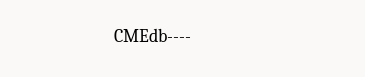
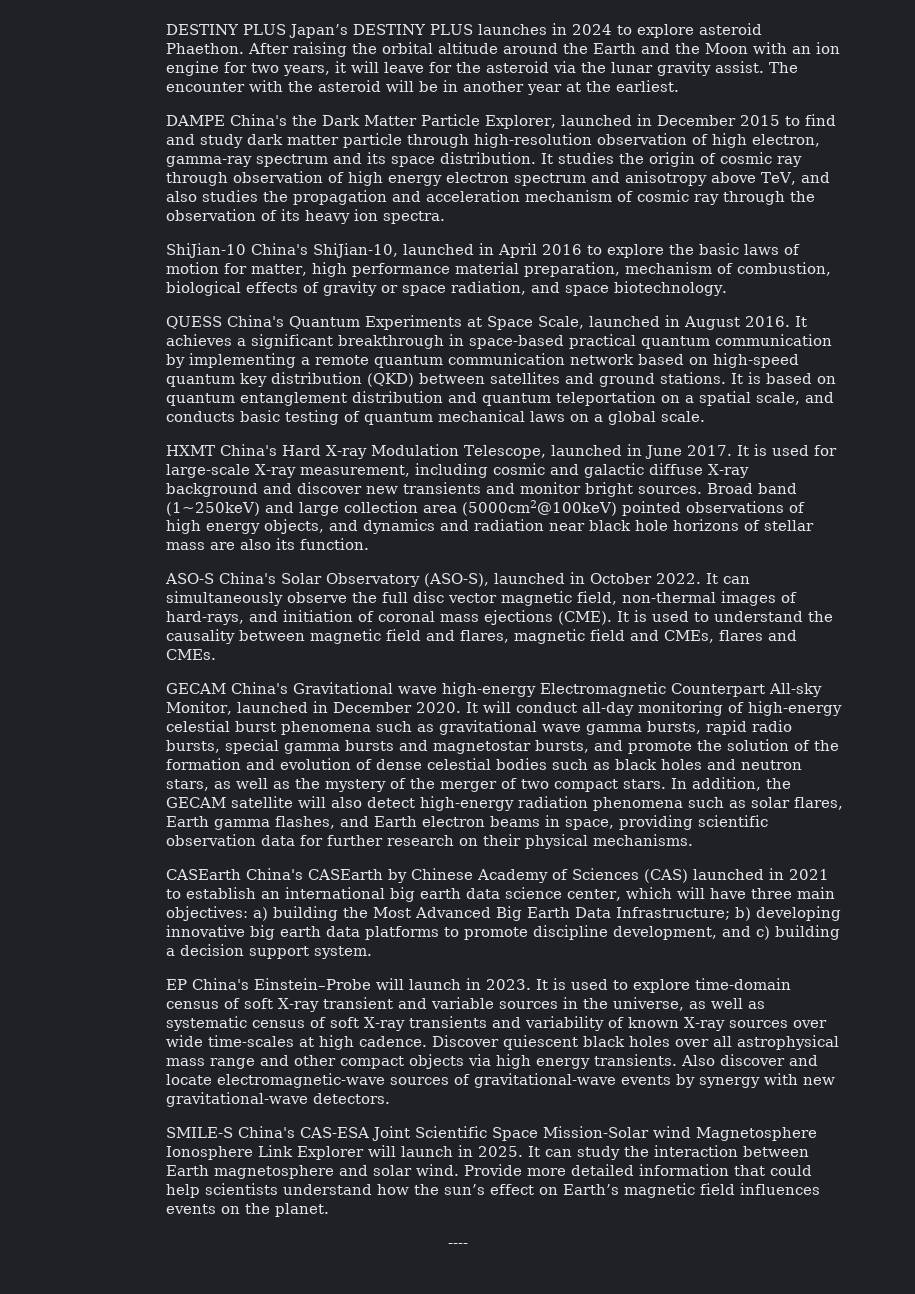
- CMEdb----
+ DESTINY PLUS Japan’s DESTINY PLUS launches in 2024 to explore asteroid Phaethon. After raising the orbital altitude around the Earth and the Moon with an ion engine for two years, it will leave for the asteroid via the lunar gravity assist. The encounter with the asteroid will be in another year at the earliest.
+ DAMPE China's the Dark Matter Particle Explorer, launched in December 2015 to find and study dark matter particle through high-resolution observation of high electron, gamma-ray spectrum and its space distribution. It studies the origin of cosmic ray through observation of high energy electron spectrum and anisotropy above TeV, and also studies the propagation and acceleration mechanism of cosmic ray through the observation of its heavy ion spectra.
+ ShiJian-10 China's ShiJian-10, launched in April 2016 to explore the basic laws of motion for matter, high performance material preparation, mechanism of combustion, biological effects of gravity or space radiation, and space biotechnology.
+ QUESS China's Quantum Experiments at Space Scale, launched in August 2016. It achieves a significant breakthrough in space-based practical quantum communication by implementing a remote quantum communication network based on high-speed quantum key distribution (QKD) between satellites and ground stations. It is based on quantum entanglement distribution and quantum teleportation on a spatial scale, and conducts basic testing of quantum mechanical laws on a global scale.
+ HXMT China's Hard X-ray Modulation Telescope, launched in June 2017. It is used for large-scale X-ray measurement, including cosmic and galactic diffuse X-ray background and discover new transients and monitor bright sources. Broad band (1~250keV) and large collection area (5000cm2@100keV) pointed observations of high energy objects, and dynamics and radiation near black hole horizons of stellar mass are also its function.
+ ASO-S China's Solar Observatory (ASO-S), launched in October 2022. It can simultaneously observe the full disc vector magnetic field, non-thermal images of hard-rays, and initiation of coronal mass ejections (CME). It is used to understand the causality between magnetic field and flares, magnetic field and CMEs, flares and CMEs.
+ GECAM China's Gravitational wave high-energy Electromagnetic Counterpart All-sky Monitor, launched in December 2020. It will conduct all-day monitoring of high-energy celestial burst phenomena such as gravitational wave gamma bursts, rapid radio bursts, special gamma bursts and magnetostar bursts, and promote the solution of the formation and evolution of dense celestial bodies such as black holes and neutron stars, as well as the mystery of the merger of two compact stars. In addition, the GECAM satellite will also detect high-energy radiation phenomena such as solar flares, Earth gamma flashes, and Earth electron beams in space, providing scientific observation data for further research on their physical mechanisms.
+ CASEarth China's CASEarth by Chinese Academy of Sciences (CAS) launched in 2021 to establish an international big earth data science center, which will have three main objectives: a) building the Most Advanced Big Earth Data Infrastructure; b) developing innovative big earth data platforms to promote discipline development, and c) building a decision support system.
+ EP China's Einstein–Probe will launch in 2023. It is used to explore time-domain census of soft X-ray transient and variable sources in the universe, as well as systematic census of soft X-ray transients and variability of known X-ray sources over wide time-scales at high cadence. Discover quiescent black holes over all astrophysical mass range and other compact objects via high energy transients. Also discover and locate electromagnetic-wave sources of gravitational-wave events by synergy with new gravitational-wave detectors.
+ SMILE-S China's CAS-ESA Joint Scientific Space Mission-Solar wind Magnetosphere Ionosphere Link Explorer will launch in 2025. It can study the interaction between Earth magnetosphere and solar wind. Provide more detailed information that could help scientists understand how the sun’s effect on Earth’s magnetic field influences events on the planet.
+ ----

